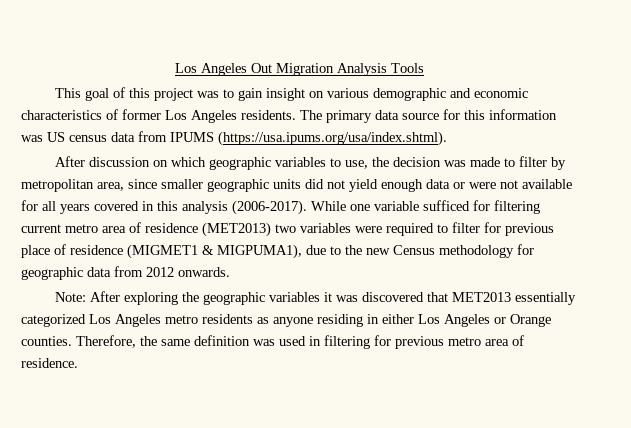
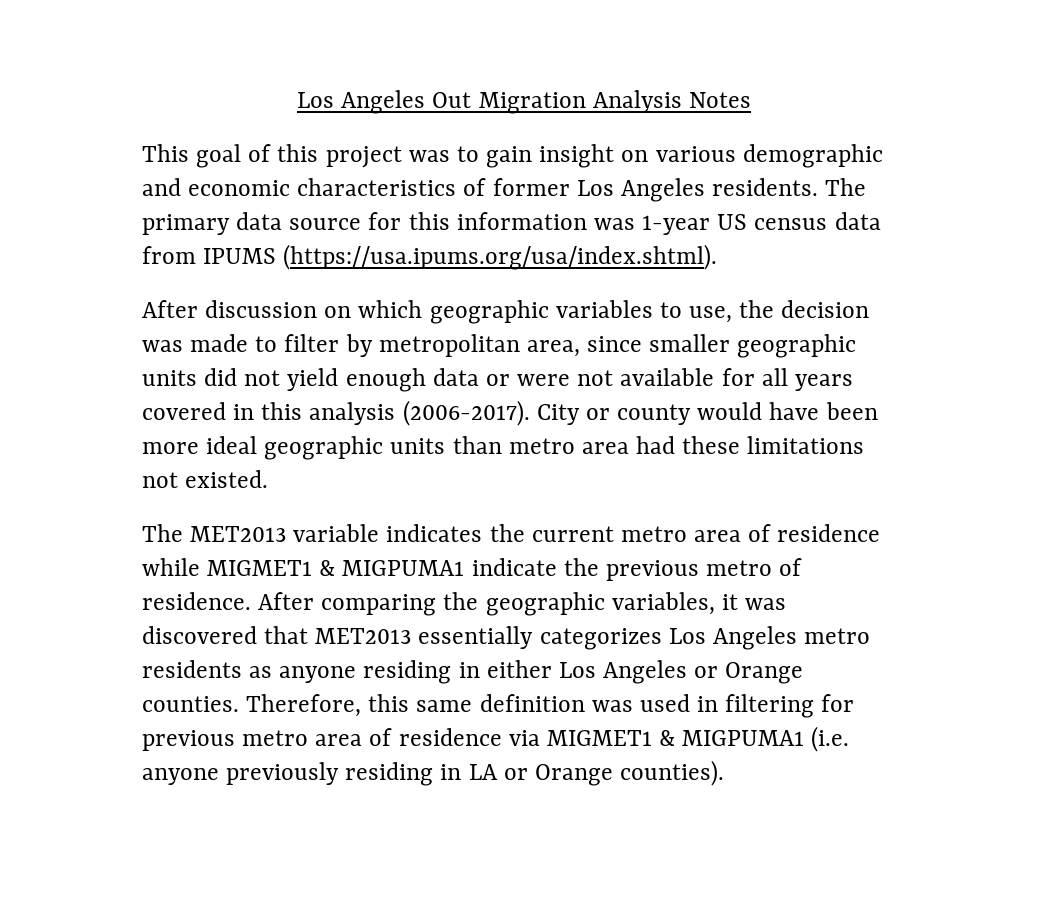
- Los Angeles Out Migration Analysis Tools
+ Los Angeles Out Migration Analysis Notes
- The primary data source for this information was US census data from IPUMS (https://usa.ipums.org/usa/index.shtml).
+ The primary data source for this information was 1-year US census data from IPUMS (https://usa.ipums.org/usa/index.shtml).
- While one variable sufficed for filtering current metro area of residence (MET2013) two variables were required to filter for previous place of residence (MIGMET1 & MIGPUMA1), due to the new Census methodology for geographic data from 2012 onwards.
- Note: After exploring the geographic variables it was discovered that MET2013 essentially categorized Los Angeles metro residents as anyone residing in either Los Angeles or Orange counties.
+ City or county would have been more ideal geographic units than metro area had these limitations not existed.
+ The MET2013 variable indicates the current metro area of residence while MIGMET1 & MIGPUMA1 indicate the previous metro of residence. After comparing the geographic variables, it was discovered that MET2013 essentially categorizes Los Angeles metro residents as anyone residing in either Los Angeles or Orange counties.
- Therefore, the same definition was used in filtering for previous metro area of residence.
+ Therefore, this same definition was used in filtering for previous metro area of residence via MIGMET1 & MIGPUMA1 (i.e. anyone previously residing in LA or Orange counties).

